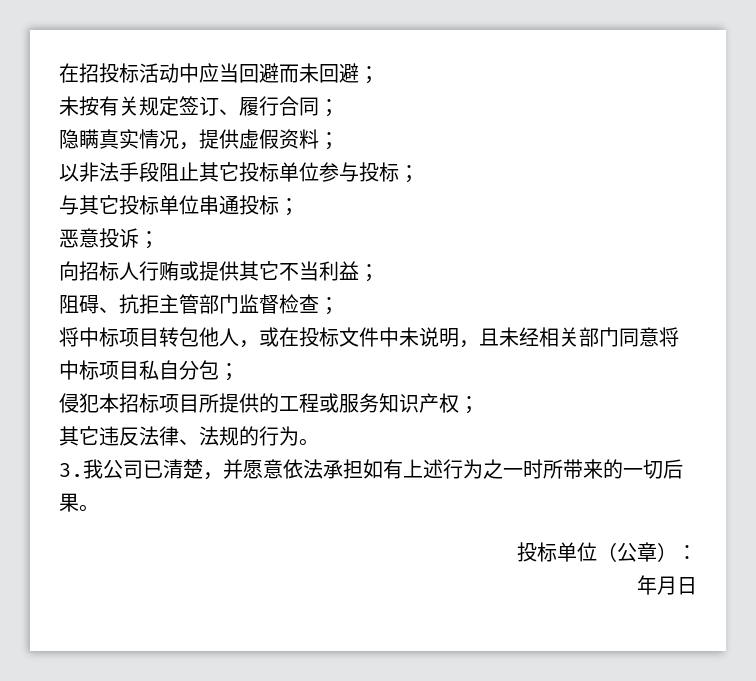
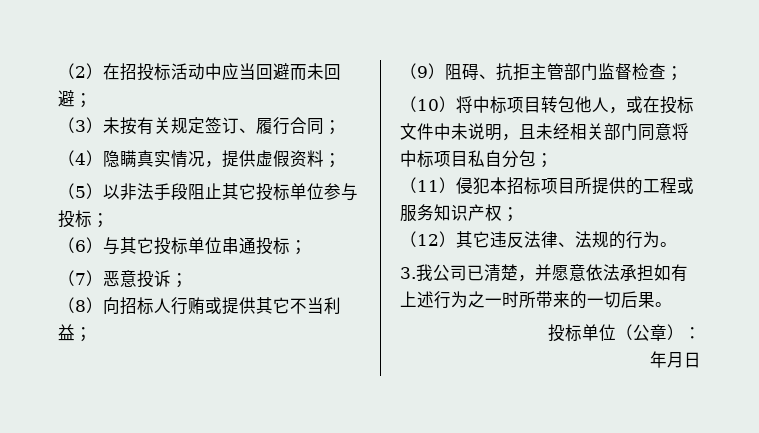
- 在招投标活动中应当回避而未回避；
+ （2）在招投标活动中应当回避而未回避；
- 未按有关规定签订、履行合同；
+ （3）未按有关规定签订、履行合同；
- 隐瞒真实情况，提供虚假资料；
+ （4）隐瞒真实情况，提供虚假资料；
- 以非法手段阻止其它投标单位参与投标；
+ （5）以非法手段阻止其它投标单位参与投标；
- 与其它投标单位串通投标；
+ （6）与其它投标单位串通投标；
- 恶意投诉；
+ （7）恶意投诉；
- 向招标人行贿或提供其它不当利益；
+ （8）向招标人行贿或提供其它不当利益；
- 阻碍、抗拒主管部门监督检查；
+ （9）阻碍、抗拒主管部门监督检查；
- 将中标项目转包他人，或在投标文件中未说明，且未经相关部门同意将中标项目私自分包；
+ （10）将中标项目转包他人，或在投标文件中未说明，且未经相关部门同意将中标项目私自分包；
- 侵犯本招标项目所提供的工程或服务知识产权；
+ （11）侵犯本招标项目所提供的工程或服务知识产权；
- 其它违反法律、法规的行为。
+ （12）其它违反法律、法规的行为。

